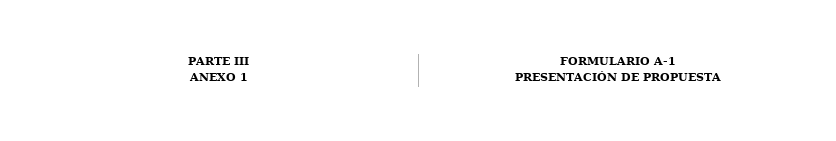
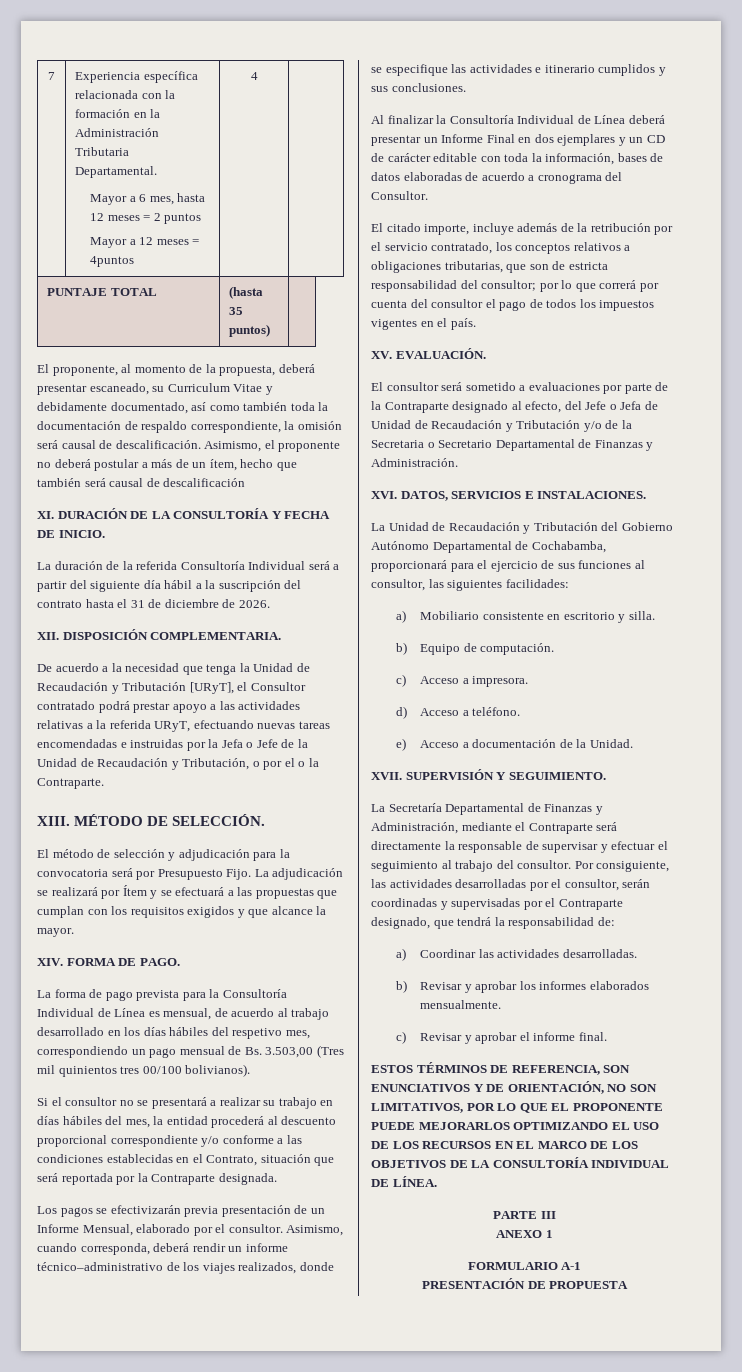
+ 7 | Experiencia específica relacionada con la formación en la Administración Tributaria Departamental.
+ Mayor a 6 mes, hasta 12 meses = 2 puntos
+ Mayor a 12 meses = 4puntos | 4 |
+ PUNTAJE TOTAL | (hasta 35 puntos) |
+ El proponente, al momento de la propuesta, deberá presentar escaneado, su Curriculum Vitae y debidamente documentado, así como también toda la documentación de respaldo correspondiente, la omisión será causal de descalificación. Asimismo, el proponente no deberá postular a más de un ítem, hecho que también será causal de descalificación
+ XI. DURACIÓN DE LA CONSULTORÍA Y FECHA DE INICIO.
+ La duración de la referida Consultoría Individual será a partir del siguiente día hábil a la suscripción del contrato hasta el 31 de diciembre de 2026.
+ XII. DISPOSICIÓN COMPLEMENTARIA.
+ De acuerdo a la necesidad que tenga la Unidad de Recaudación y Tributación [URyT], el Consultor contratado podrá prestar apoyo a las actividades relativas a la referida URyT, efectuando nuevas tareas encomendadas e instruidas por la Jefa o Jefe de la Unidad de Recaudación y Tributación, o por el o la Contraparte.
+ XIII. MÉTODO DE SELECCIÓN.
+ El método de selección y adjudicación para la convocatoria será por Presupuesto Fijo. La adjudicación se realizará por Ítem y se efectuará a las propuestas que cumplan con los requisitos exigidos y que alcance la mayor.
+ XIV. FORMA DE PAGO.
+ La forma de pago prevista para la Consultoría Individual de Línea es mensual, de acuerdo al trabajo desarrollado en los días hábiles del respetivo mes, correspondiendo un pago mensual de Bs. 3.503,00 (Tres mil quinientos tres 00/100 bolivianos).
+ Si el consultor no se presentará a realizar su trabajo en días hábiles del mes, la entidad procederá al descuento proporcional correspondiente y/o conforme a las condiciones establecidas en el Contrato, situación que será reportada por la Contraparte designada.
+ Los pagos se efectivizarán previa presentación de un Informe Mensual, elaborado por el consultor. Asimismo, cuando corresponda, deberá rendir un informe técnico–administrativo de los viajes realizados, donde se especifique las actividades e itinerario cumplidos y sus conclusiones.
+ Al finalizar la Consultoría Individual de Línea deberá presentar un Informe Final en dos ejemplares y un CD de carácter editable con toda la información, bases de datos elaboradas de acuerdo a cronograma del Consultor.
+ El citado importe, incluye además de la retribución por el servicio contratado, los conceptos relativos a obligaciones tributarias, que son de estricta responsabilidad del consultor; por lo que correrá por cuenta del consultor el pago de todos los impuestos vigentes en el país.
+ XV. EVALUACIÓN.
+ El consultor será sometido a evaluaciones por parte de la Contraparte designado al efecto, del Jefe o Jefa de Unidad de Recaudación y Tributación y/o de la Secretaria o Secretario Departamental de Finanzas y Administración.
+ XVI. DATOS, SERVICIOS E INSTALACIONES.
+ La Unidad de Recaudación y Tributación del Gobierno Autónomo Departamental de Cochabamba, proporcionará para el ejercicio de sus funciones al consultor, las siguientes facilidades:
+ a) Mobiliario consistente en escritorio y silla.
+ b) Equipo de computación.
+ c) Acceso a impresora.
+ d) Acceso a teléfono.
+ e) Acceso a documentación de la Unidad.
+ XVII. SUPERVISIÓN Y SEGUIMIENTO.
+ La Secretaría Departamental de Finanzas y Administración, mediante el Contraparte será directamente la responsable de supervisar y efectuar el seguimiento al trabajo del consultor. Por consiguiente, las actividades desarrolladas por el consultor, serán coordinadas y supervisadas por el Contraparte designado, que tendrá la responsabilidad de:
+ a) Coordinar las actividades desarrolladas.
+ b) Revisar y aprobar los informes elaborados mensualmente.
+ c) Revisar y aprobar el informe final.
+ ESTOS TÉRMINOS DE REFERENCIA, SON ENUNCIATIVOS Y DE ORIENTACIÓN, NO SON LIMITATIVOS, POR LO QUE EL PROPONENTE PUEDE MEJORARLOS OPTIMIZANDO EL USO DE LOS RECURSOS EN EL MARCO DE LOS OBJETIVOS DE LA CONSULTORÍA INDIVIDUAL DE LÍNEA.

